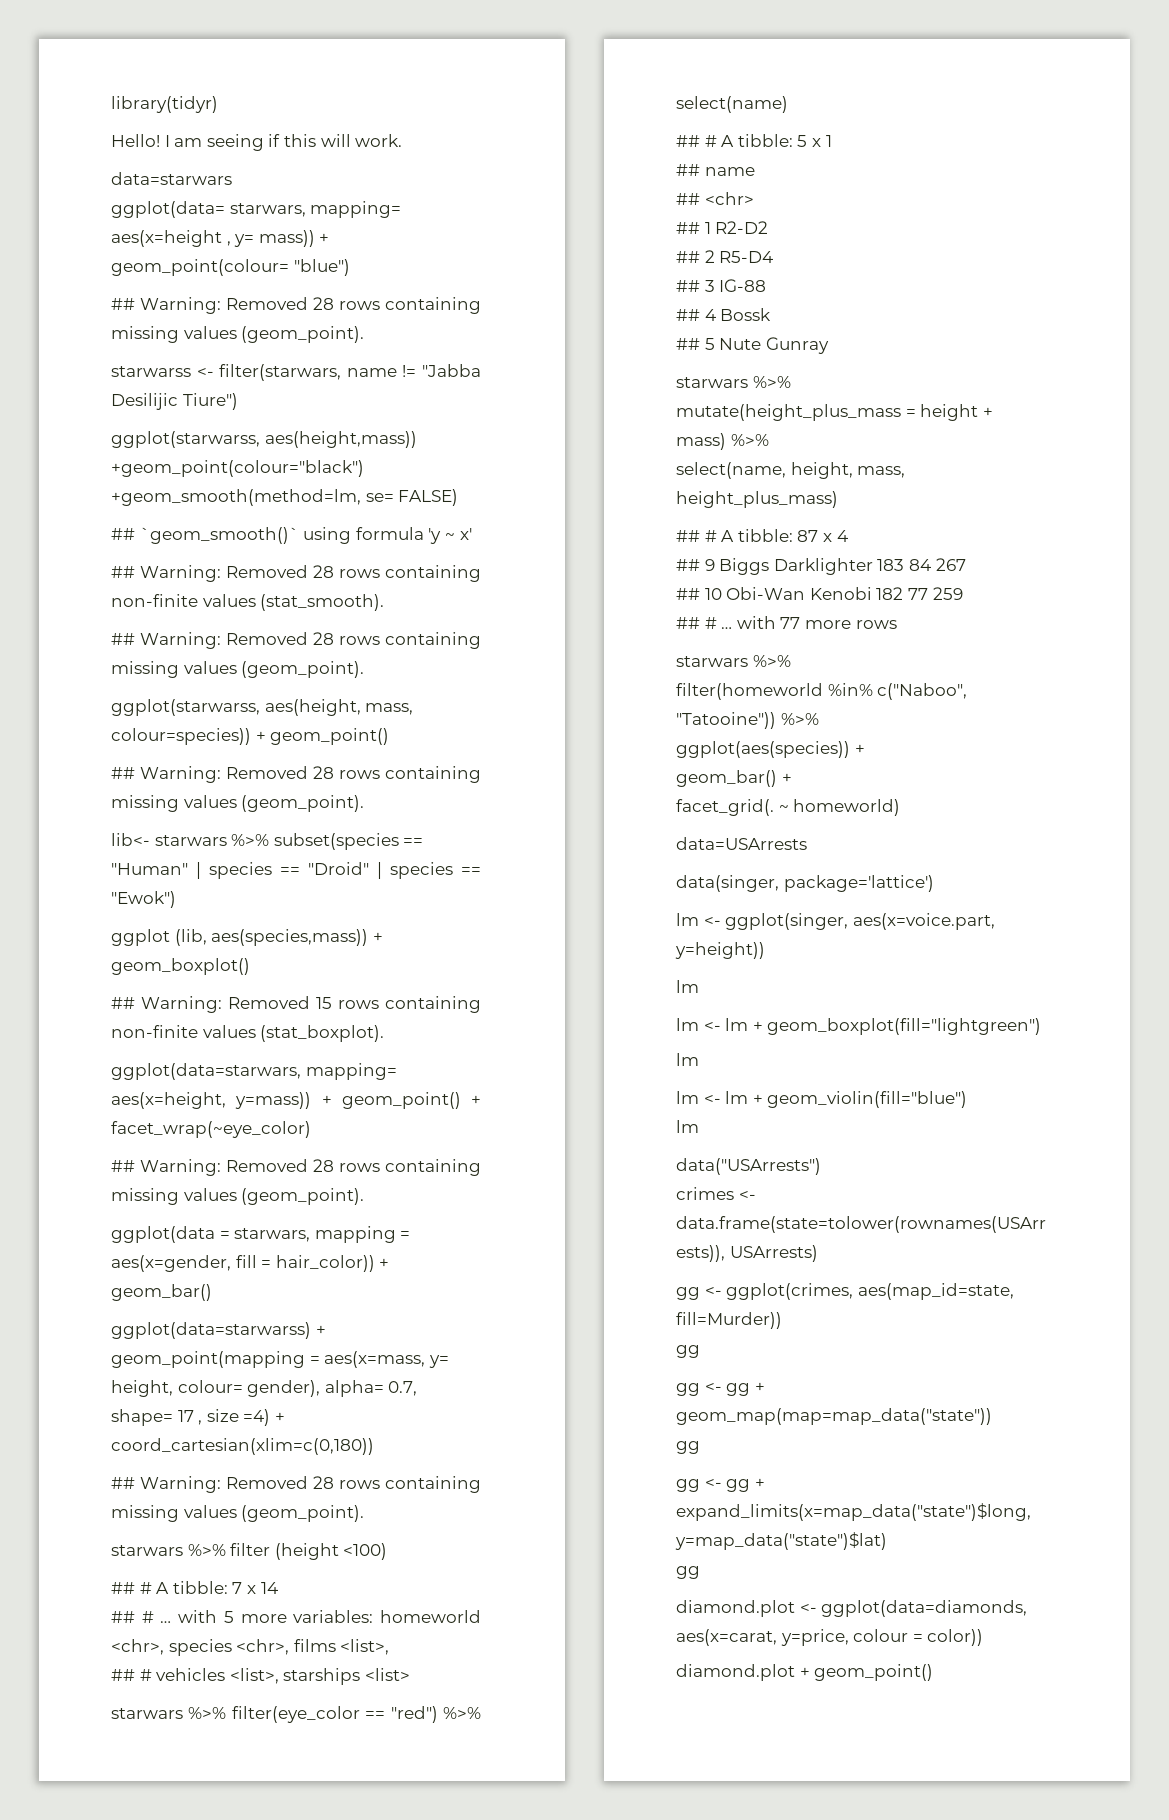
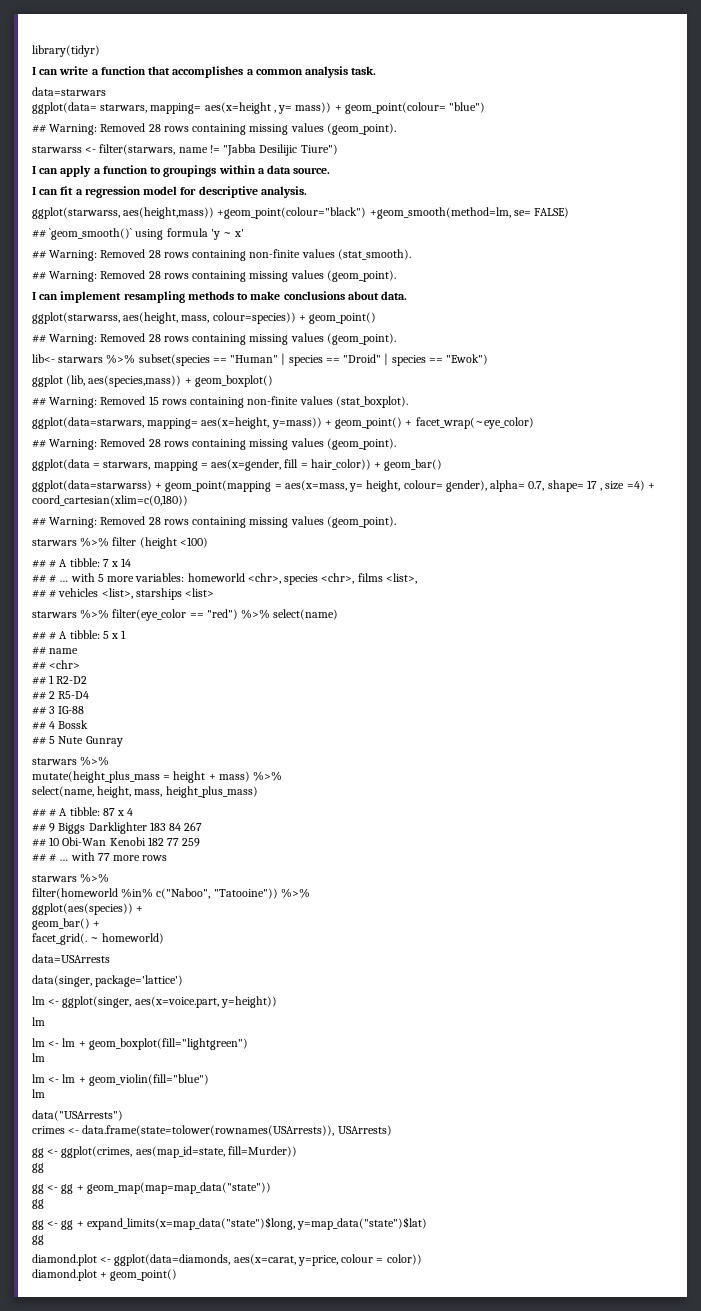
- Hello! I am seeing if this will work.
+ I can write a function that accomplishes a common analysis task.
+ I can apply a function to groupings within a data source.
+ I can fit a regression model for descriptive analysis.
+ I can implement resampling methods to make conclusions about data.

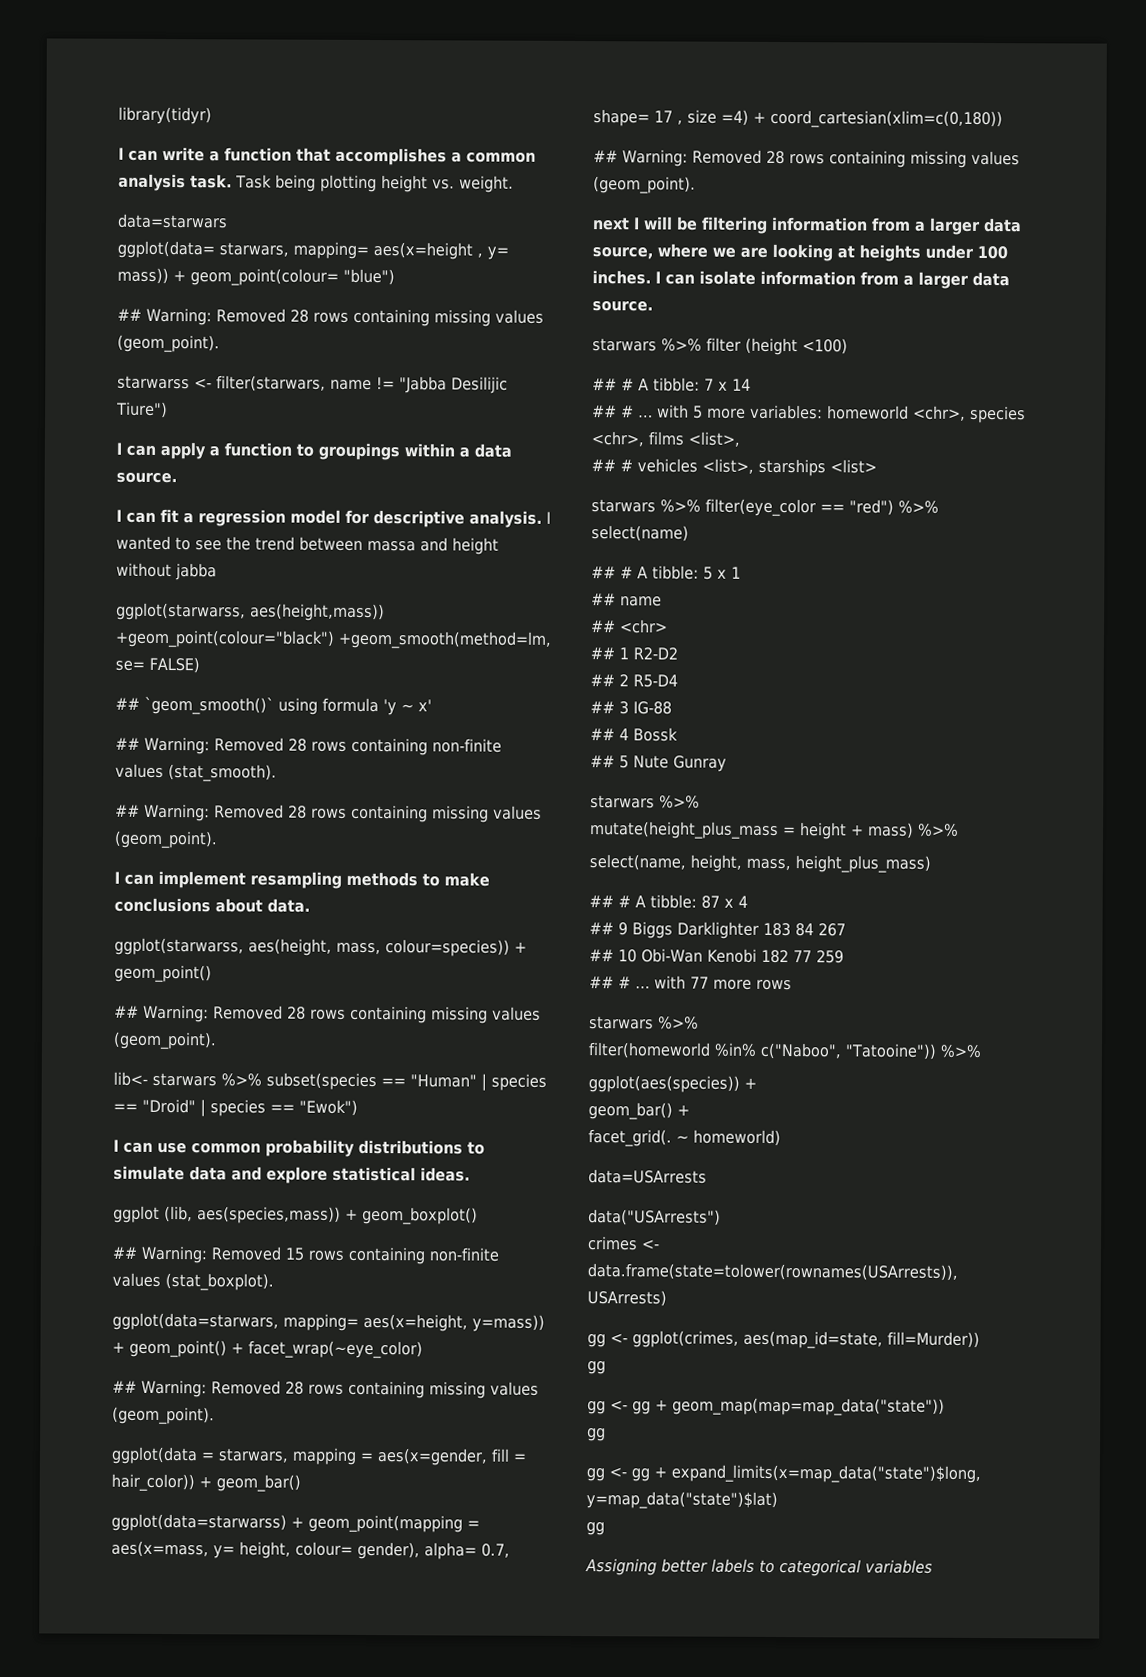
+ Task being plotting height vs. weight.
+ I wanted to see the trend between massa and height without jabba
+ I can use common probability distributions to simulate data and explore statistical ideas.
+ next I will be filtering information from a larger data source, where we are looking at heights under 100 inches. I can isolate information from a larger data source.
- data(singer, package='lattice')
- lm <- ggplot(singer, aes(x=voice.part, y=height))
- lm
- lm <- lm + geom_boxplot(fill="lightgreen")
- lm
- lm <- lm + geom_violin(fill="blue")
- lm
- diamond.plot <- ggplot(data=diamonds, aes(x=carat, y=price, colour = color))
- diamond.plot + geom_point()
+ Assigning better labels to categorical variables

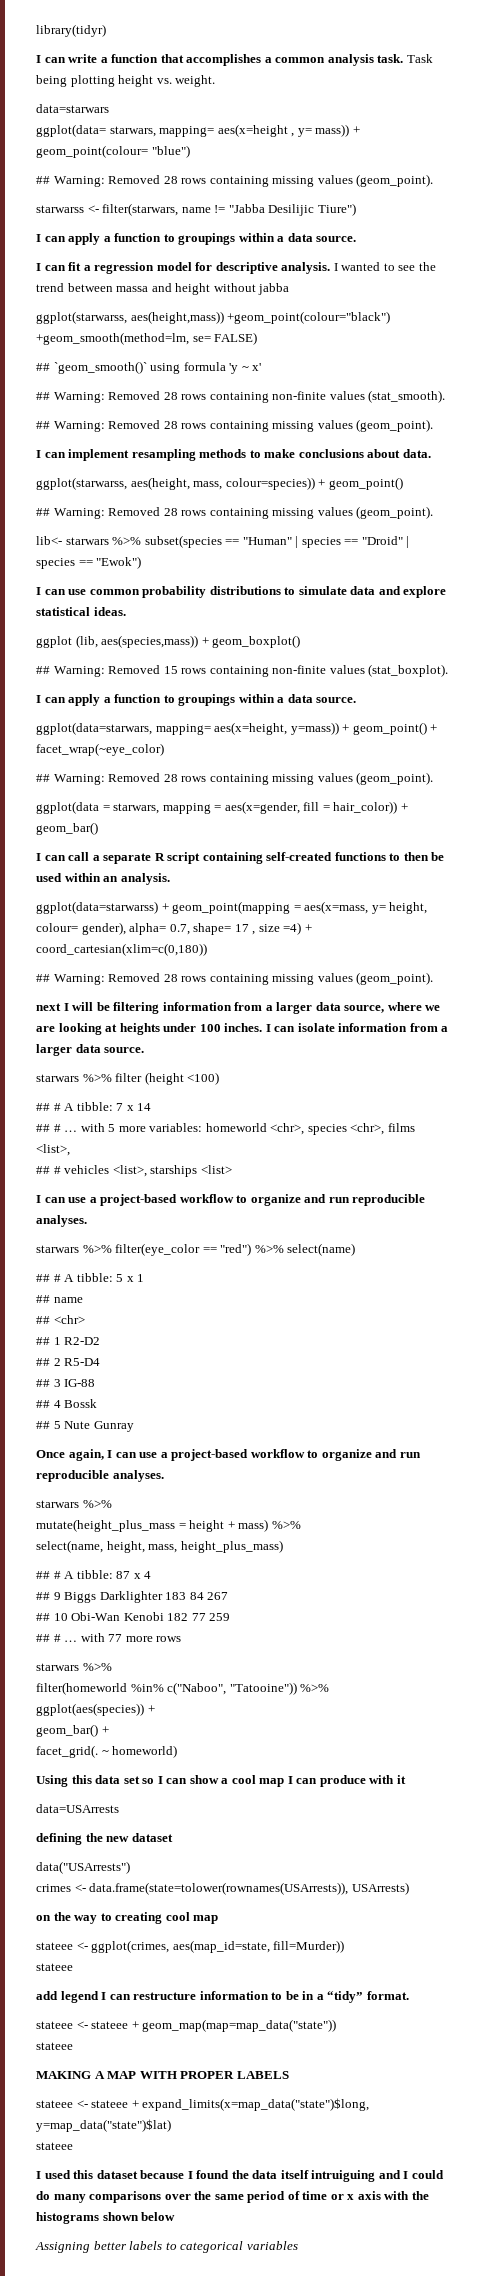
  ## Warning: Removed 15 rows containing non-finite values (stat_boxplot).
+ I can apply a function to groupings within a data source.
+ I can call a separate R script containing self-created functions to then be used within an analysis.
  ## # vehicles <list>, starships <list>
+ I can use a project-based workflow to organize and run reproducible analyses.
+ Once again, I can use a project-based workflow to organize and run reproducible analyses.
+ Using this data set so I can show a cool map I can produce with it
  data=USArrests
+ defining the new dataset
- gg <- ggplot(crimes, aes(map_id=state, fill=Murder))
- gg
- gg <- gg + geom_map(map=map_data("state"))
- gg
- gg <- gg + expand_limits(x=map_data("state")$long, y=map_data("state")$lat)
- gg
+ on the way to creating cool map
+ stateee <- ggplot(crimes, aes(map_id=state, fill=Murder))
+ stateee
+ add legend I can restructure information to be in a “tidy” format.
+ stateee <- stateee + geom_map(map=map_data("state"))
+ stateee
+ MAKING A MAP WITH PROPER LABELS
+ stateee <- stateee + expand_limits(x=map_data("state")$long, y=map_data("state")$lat)
+ stateee
+ I used this dataset because I found the data itself intruiguing and I could do many comparisons over the same period of time or x axis with the histograms shown below

